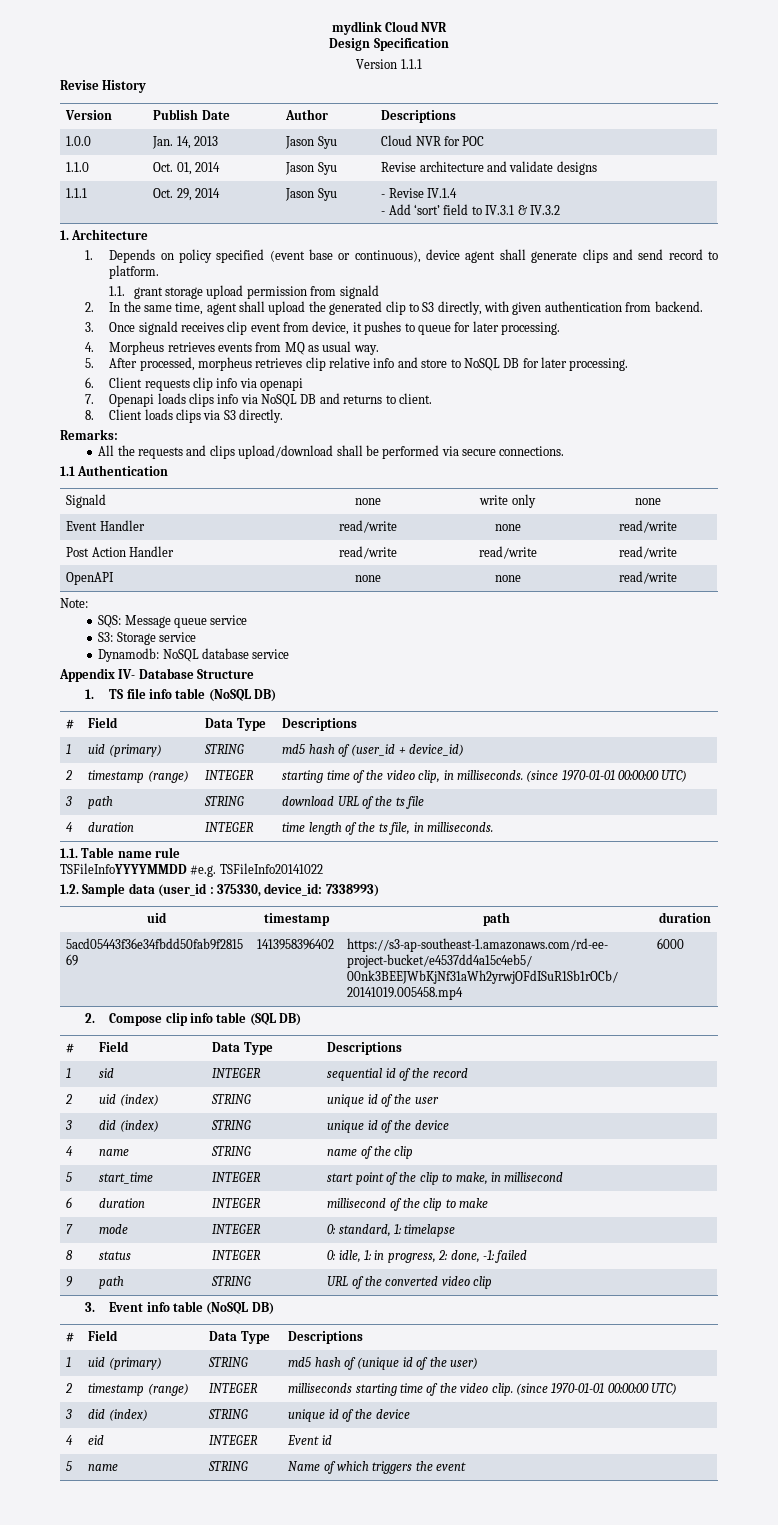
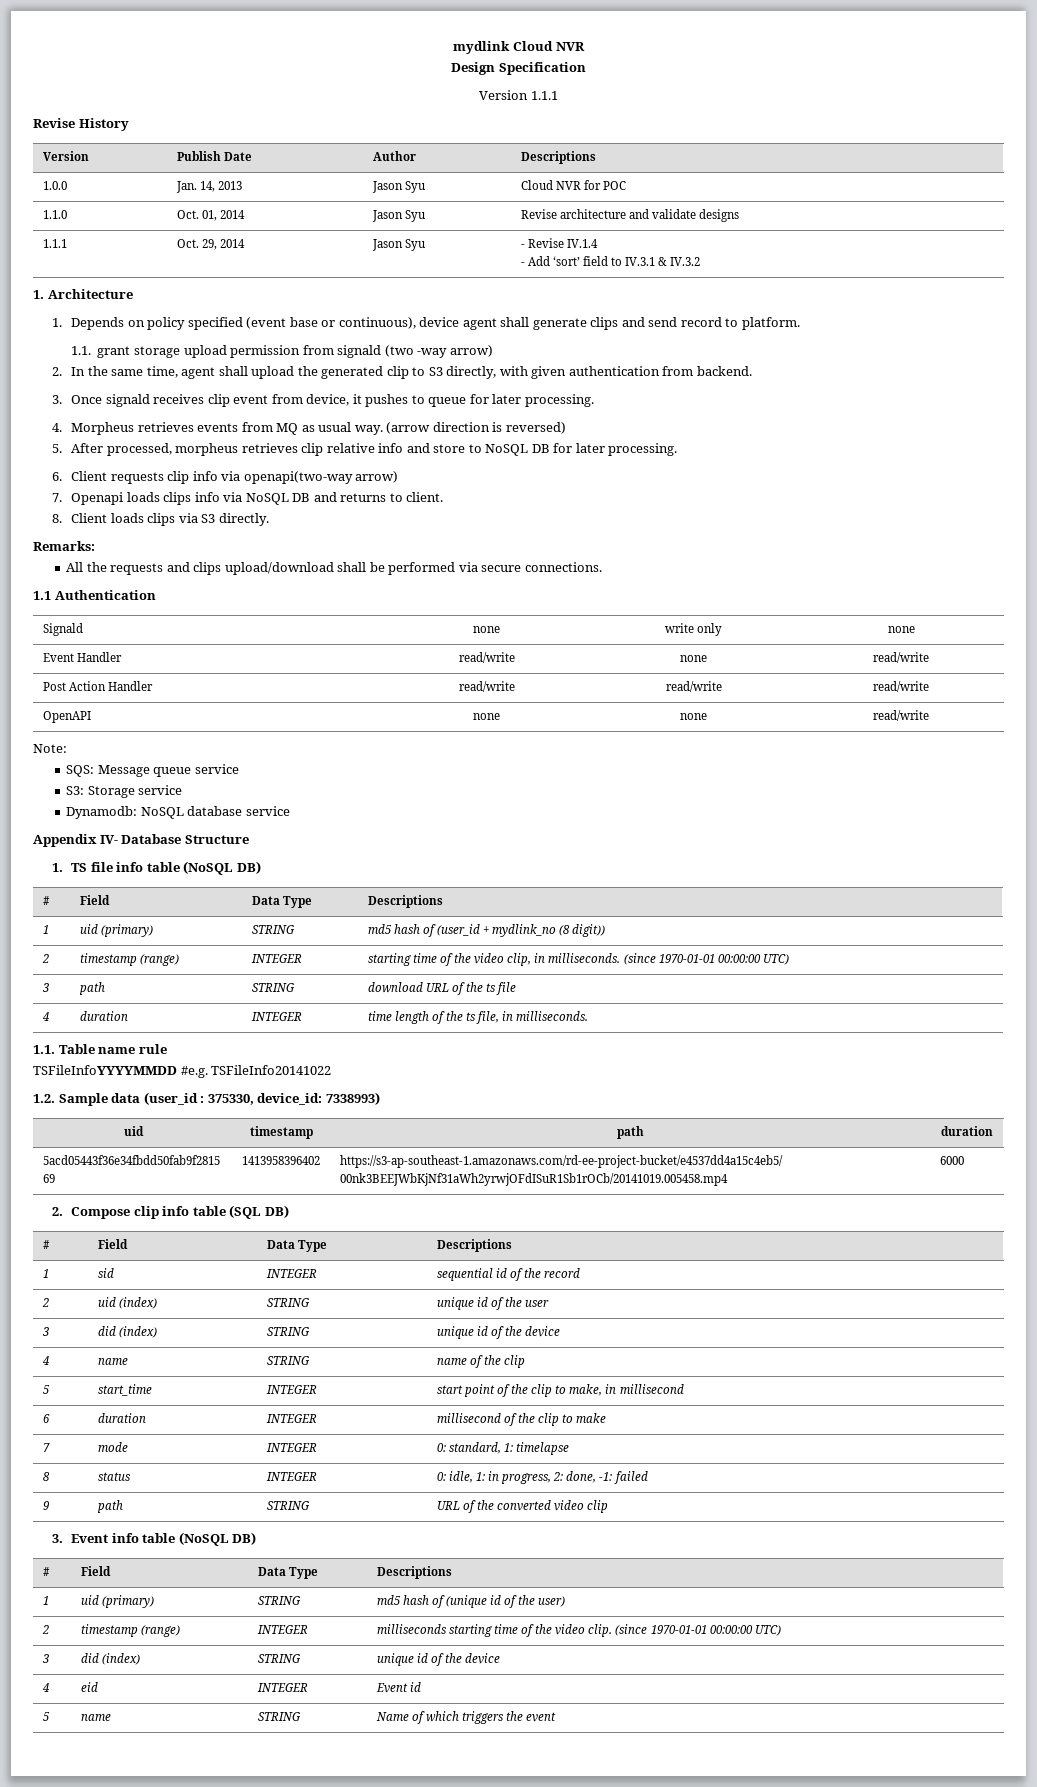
- 1.1. grant storage upload permission from signald
+ 1.1. grant storage upload permission from signald (two -way arrow)
+ (arrow direction is reversed)
- 6. Client requests clip info via openapi
+ 6. Client requests clip info via openapi(two-way arrow)
- 1 | uid (primary) | STRING | md5 hash of (user_id + device_id)
+ 1 | uid (primary) | STRING | md5 hash of (user_id + mydlink_no (8 digit))

